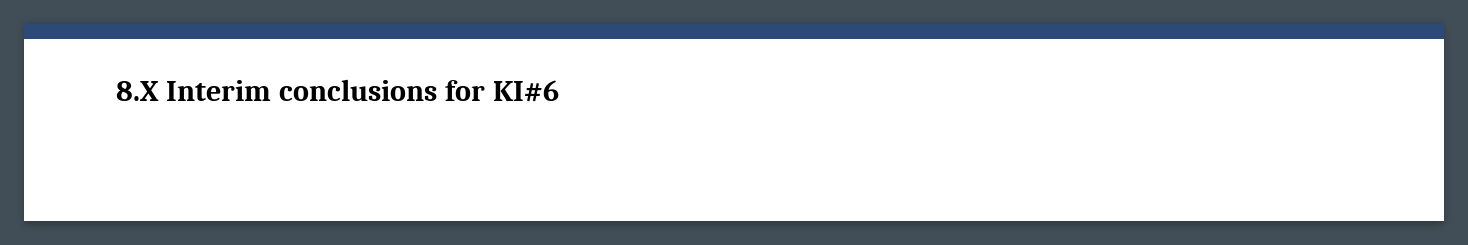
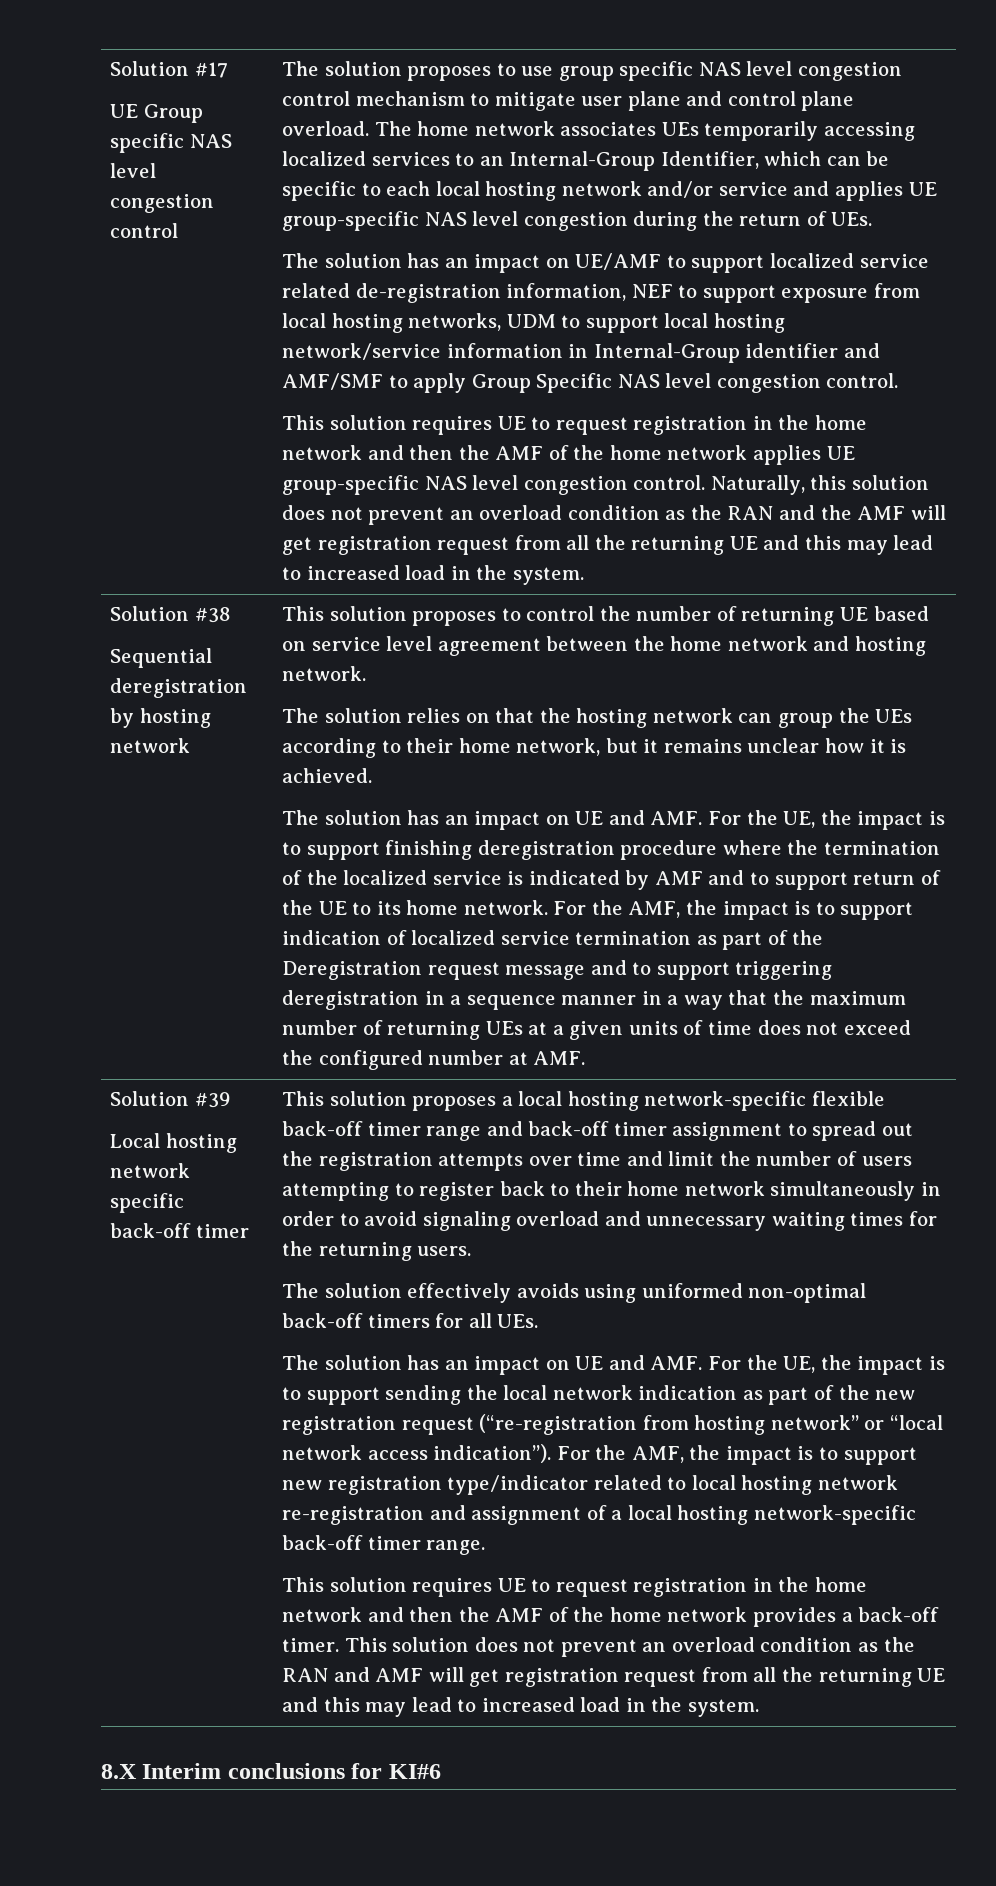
+ Solution #17
+ UE Group specific NAS level congestion control | The solution proposes to use group specific NAS level congestion control mechanism to mitigate user plane and control plane overload. The home network associates UEs temporarily accessing localized services to an Internal-Group Identifier, which can be specific to each local hosting network and/or service and applies UE group-specific NAS level congestion during the return of UEs.
+ The solution has an impact on UE/AMF to support localized service related de-registration information, NEF to support exposure from local hosting networks, UDM to support local hosting network/service information in Internal-Group identifier and AMF/SMF to apply Group Specific NAS level congestion control.
+ This solution requires UE to request registration in the home network and then the AMF of the home network applies UE group-specific NAS level congestion control. Naturally, this solution does not prevent an overload condition as the RAN and the AMF will get registration request from all the returning UE and this may lead to increased load in the system.
+ Solution #38
+ Sequential deregistration by hosting network | This solution proposes to control the number of returning UE based on service level agreement between the home network and hosting network.
+ The solution relies on that the hosting network can group the UEs according to their home network, but it remains unclear how it is achieved.
+ The solution has an impact on UE and AMF. For the UE, the impact is to support finishing deregistration procedure where the termination of the localized service is indicated by AMF and to support return of the UE to its home network. For the AMF, the impact is to support indication of localized service termination as part of the Deregistration request message and to support triggering deregistration in a sequence manner in a way that the maximum number of returning UEs at a given units of time does not exceed the configured number at AMF.
+ Solution #39
+ Local hosting network specific back-off timer | This solution proposes a local hosting network-specific flexible back-off timer range and back-off timer assignment to spread out the registration attempts over time and limit the number of users attempting to register back to their home network simultaneously in order to avoid signaling overload and unnecessary waiting times for the returning users.
+ The solution effectively avoids using uniformed non-optimal back-off timers for all UEs.
+ The solution has an impact on UE and AMF. For the UE, the impact is to support sending the local network indication as part of the new registration request (“re-registration from hosting network” or “local network access indication”). For the AMF, the impact is to support new registration type/indicator related to local hosting network re-registration and assignment of a local hosting network-specific back-off timer range.
+ This solution requires UE to request registration in the home network and then the AMF of the home network provides a back-off timer. This solution does not prevent an overload condition as the RAN and AMF will get registration request from all the returning UE and this may lead to increased load in the system.

